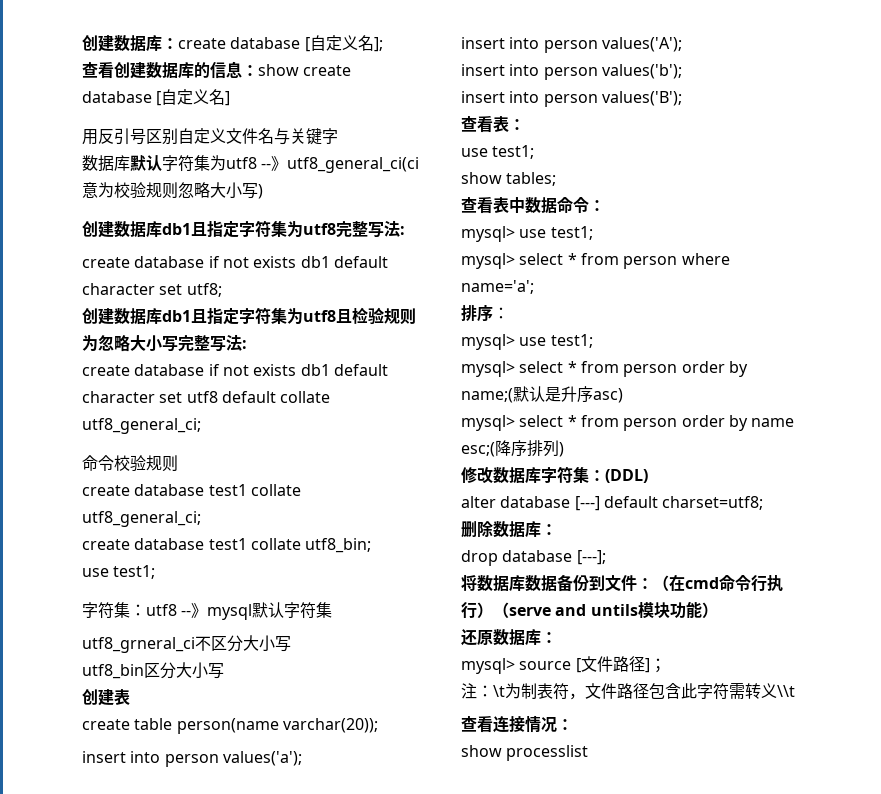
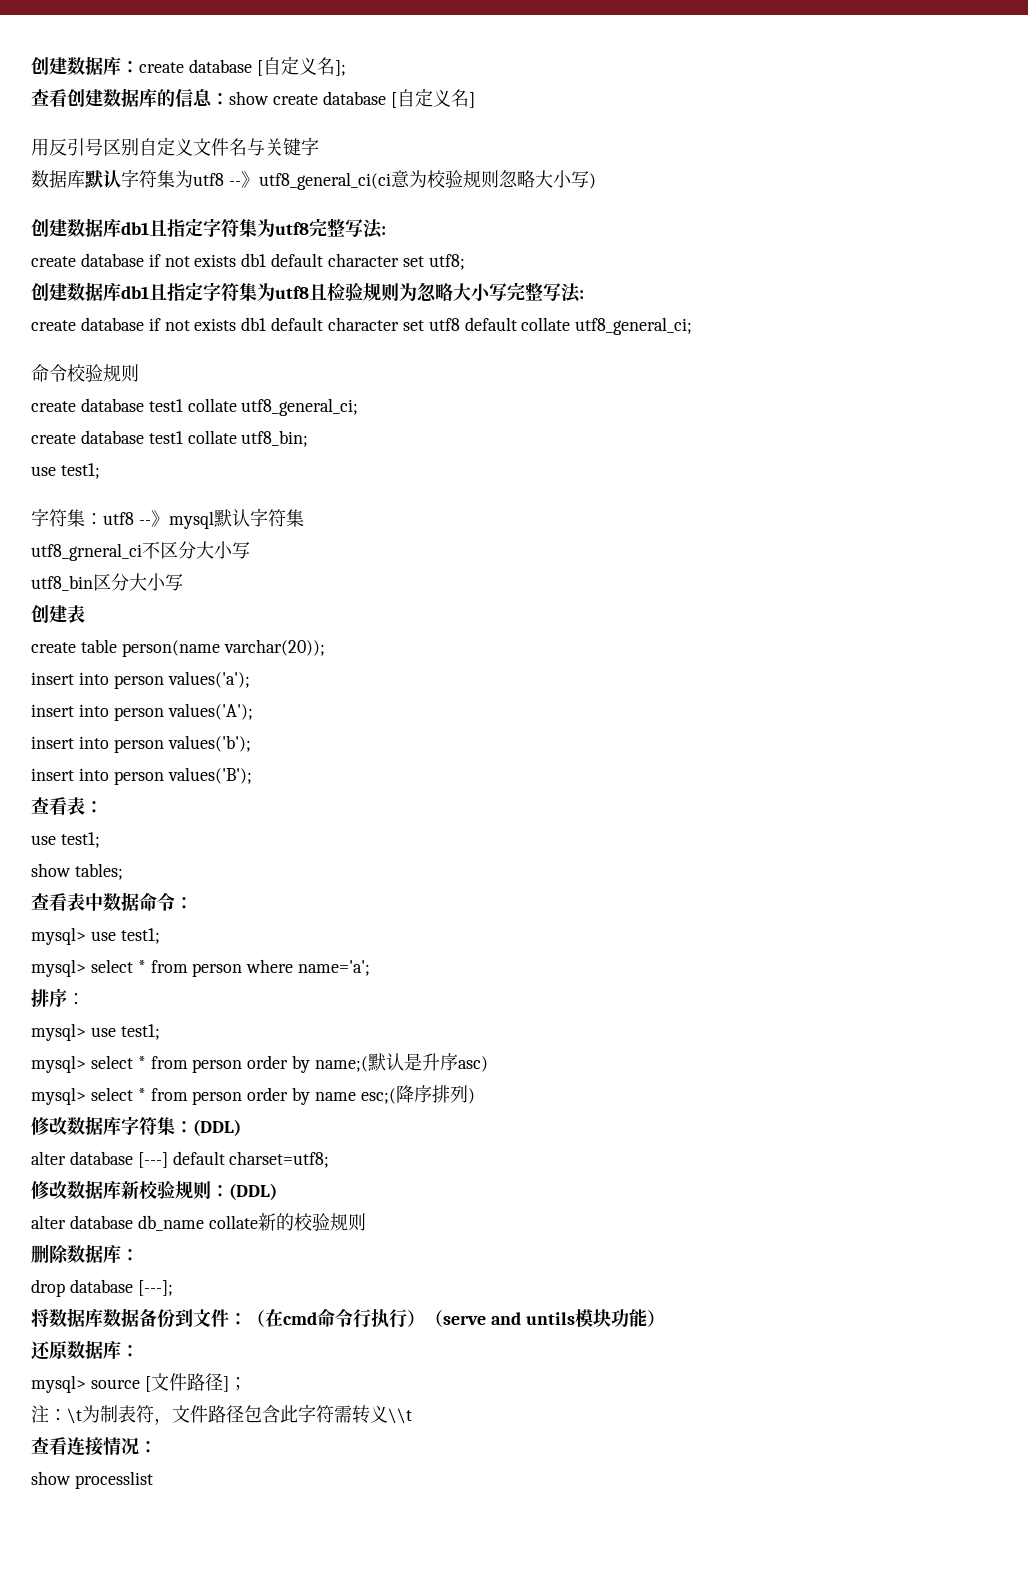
+ 修改数据库新校验规则：(DDL)
+ alter database db_name collate新的校验规则

